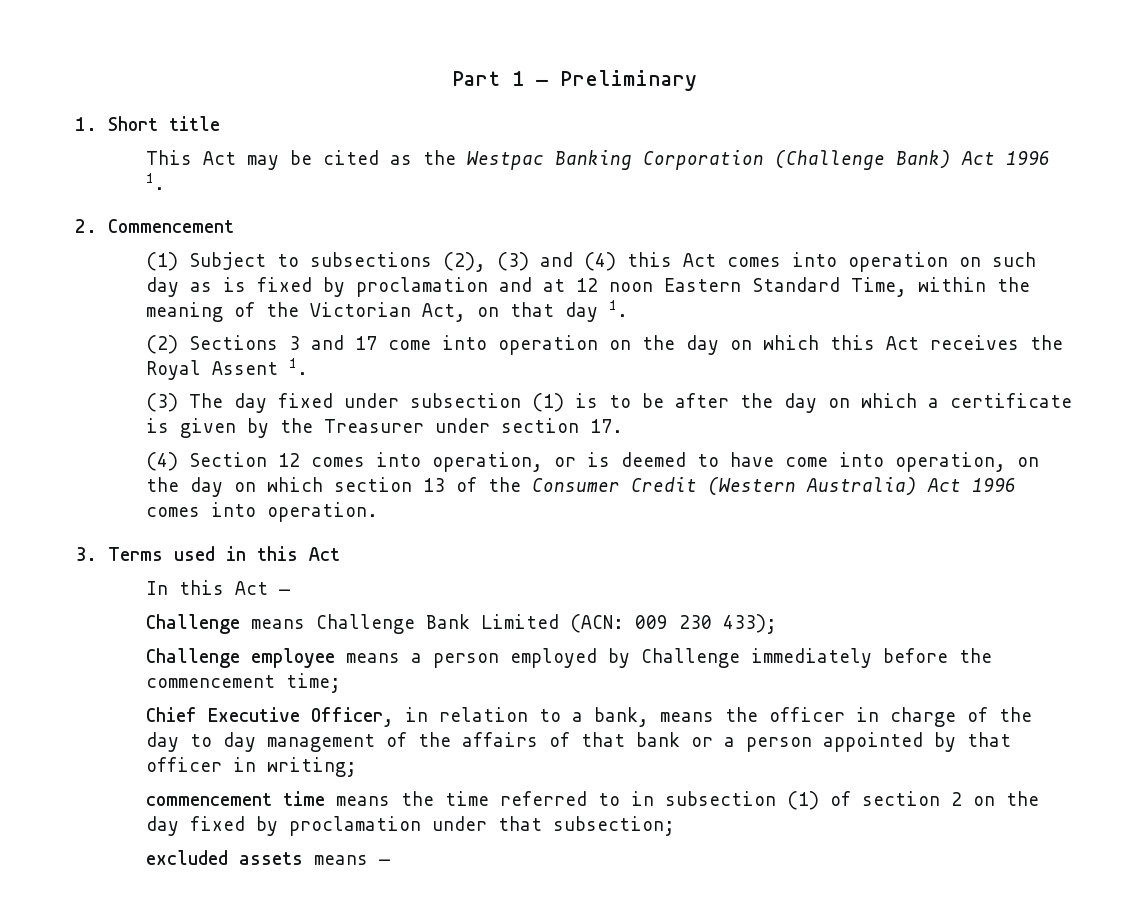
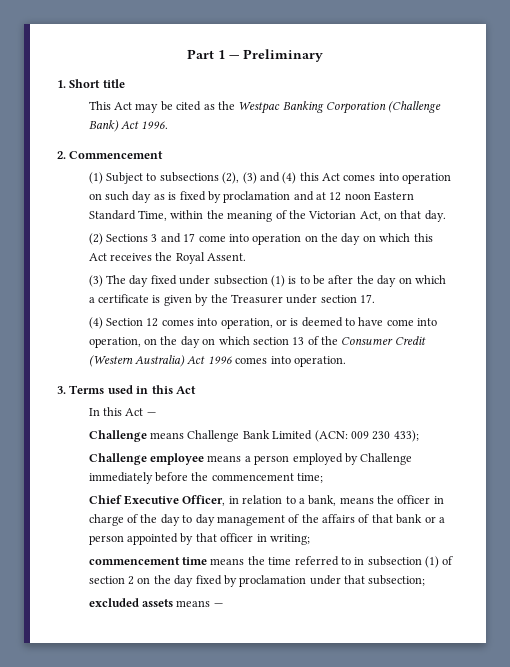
- This Act may be cited as the Westpac Banking Corporation (Challenge Bank) Act 1996 1.
+ This Act may be cited as the Westpac Banking Corporation (Challenge Bank) Act 1996.
- (1) Subject to subsections (2), (3) and (4) this Act comes into operation on such day as is fixed by proclamation and at 12 noon Eastern Standard Time, within the meaning of the Victorian Act, on that day 1.
+ (1) Subject to subsections (2), (3) and (4) this Act comes into operation on such day as is fixed by proclamation and at 12 noon Eastern Standard Time, within the meaning of the Victorian Act, on that day.
- (2) Sections 3 and 17 come into operation on the day on which this Act receives the Royal Assent 1.
+ (2) Sections 3 and 17 come into operation on the day on which this Act receives the Royal Assent.

